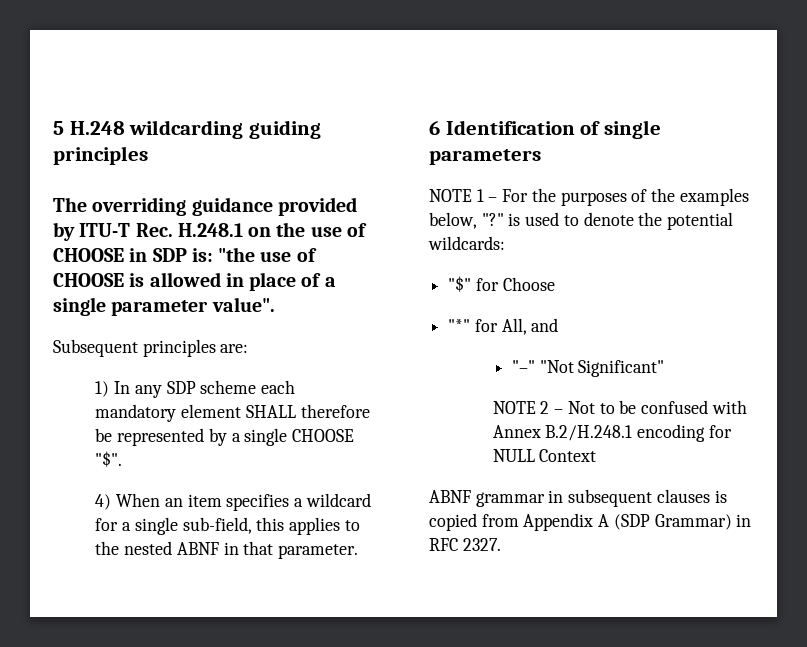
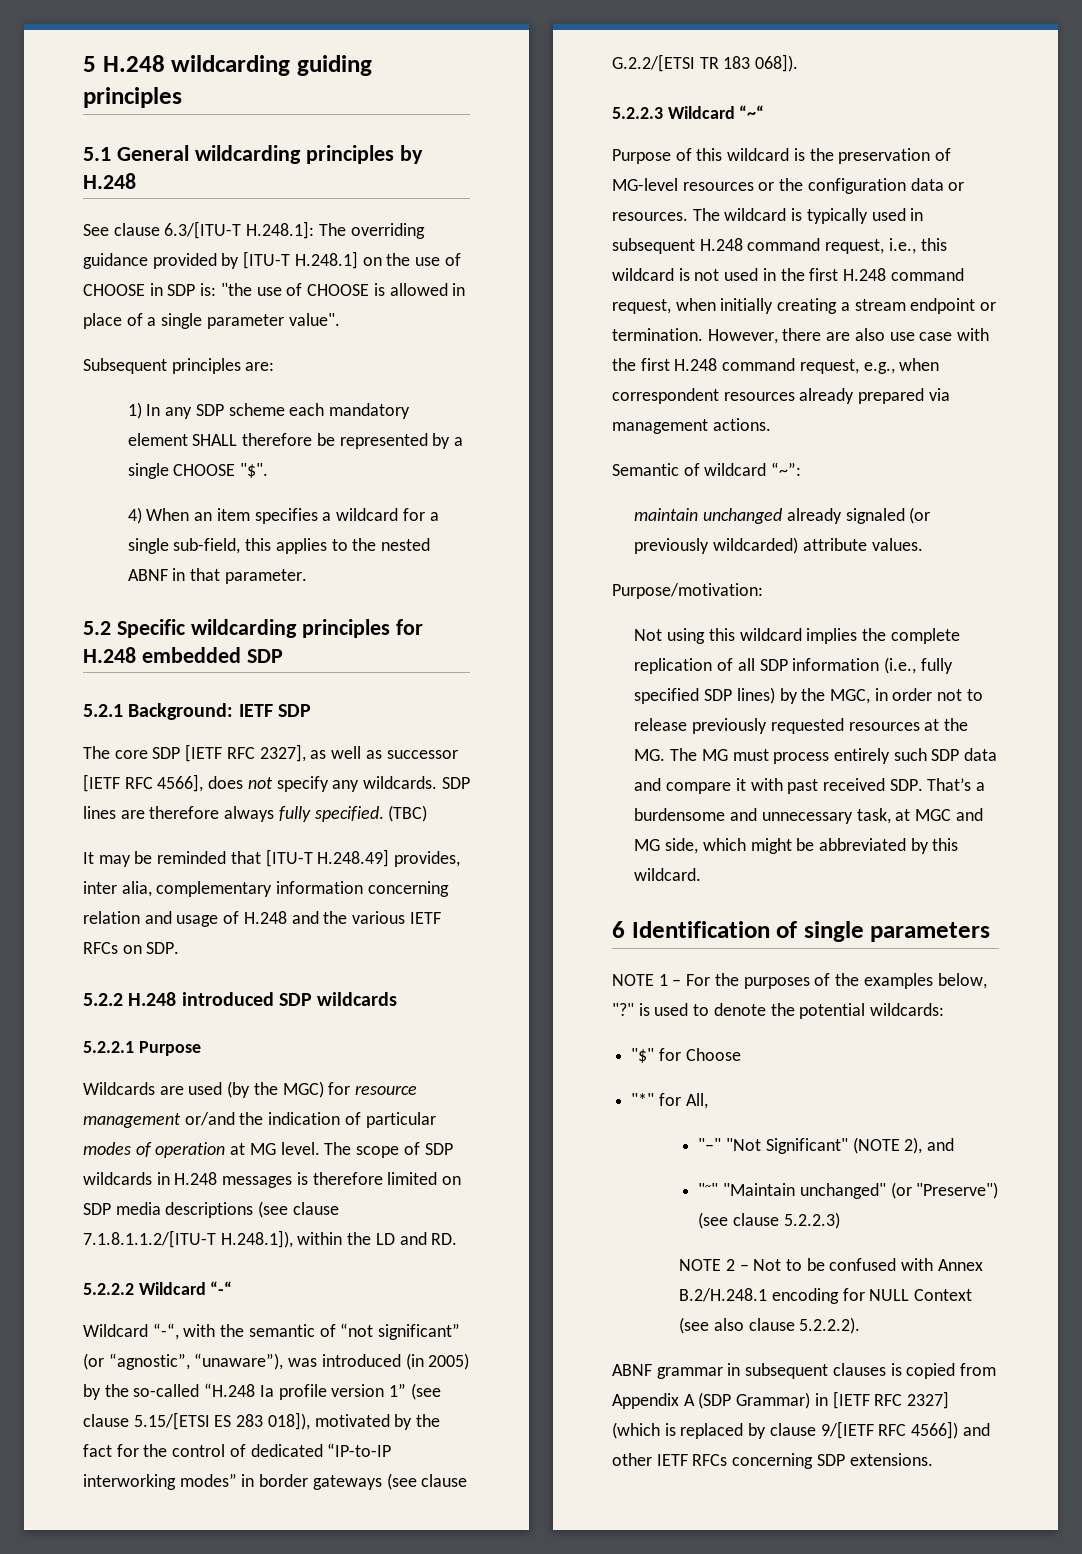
- The overriding guidance provided by ITU-T Rec. H.248.1 on the use of CHOOSE in SDP is: "the use of CHOOSE is allowed in place of a single parameter value".
+ 5.1 General wildcarding principles by H.248
+ See clause 6.3/[ITU-T H.248.1]: The overriding guidance provided by [ITU-T H.248.1] on the use of CHOOSE in SDP is: "the use of CHOOSE is allowed in place of a single parameter value".
+ 5.2 Specific wildcarding principles for H.248 embedded SDP
+ 5.2.1 Background: IETF SDP
+ The core SDP [IETF RFC 2327], as well as successor [IETF RFC 4566], does not specify any wildcards. SDP lines are therefore always fully specified. (TBC)
+ It may be reminded that [ITU-T H.248.49] provides, inter alia, complementary information concerning relation and usage of H.248 and the various IETF RFCs on SDP.
+ 5.2.2 H.248 introduced SDP wildcards
+ 5.2.2.1 Purpose
+ Wildcards are used (by the MGC) for resource management or/and the indication of particular modes of operation at MG level. The scope of SDP wildcards in H.248 messages is therefore limited on SDP media descriptions (see clause 7.1.8.1.1.2/[ITU-T H.248.1]), within the LD and RD.
+ 5.2.2.2 Wildcard “-“
+ Wildcard “-“, with the semantic of “not significant” (or “agnostic”, “unaware”), was introduced (in 2005) by the so-called “H.248 Ia profile version 1” (see clause 5.15/[ETSI ES 283 018]), motivated by the fact for the control of dedicated “IP-to-IP interworking modes” in border gateways (see clause G.2.2/[ETSI TR 183 068]).
+ 5.2.2.3 Wildcard “~“
+ Purpose of this wildcard is the preservation of MG-level resources or the configuration data or resources. The wildcard is typically used in subsequent H.248 command request, i.e., this wildcard is not used in the first H.248 command request, when initially creating a stream endpoint or termination. However, there are also use case with the first H.248 command request, e.g., when correspondent resources already prepared via management actions.
+ Semantic of wildcard “~”:
+ maintain unchanged already signaled (or previously wildcarded) attribute values.
+ Purpose/motivation:
+ Not using this wildcard implies the complete replication of all SDP information (i.e., fully specified SDP lines) by the MGC, in order not to release previously requested resources at the MG. The MG must process entirely such SDP data and compare it with past received SDP. That’s a burdensome and unnecessary task, at MGC and MG side, which might be abbreviated by this wildcard.
- "*" for All, and
+ "*" for All,
- "–" "Not Significant"
+ "–" "Not Significant" (NOTE 2), and
+ "~" "Maintain unchanged" (or "Preserve") (see clause 5.2.2.3)
- NOTE 2 – Not to be confused with Annex B.2/H.248.1 encoding for NULL Context
+ NOTE 2 – Not to be confused with Annex B.2/H.248.1 encoding for NULL Context (see also clause 5.2.2.2).
- ABNF grammar in subsequent clauses is copied from Appendix A (SDP Grammar) in RFC 2327.
+ ABNF grammar in subsequent clauses is copied from Appendix A (SDP Grammar) in [IETF RFC 2327] (which is replaced by clause 9/[IETF RFC 4566]) and other IETF RFCs concerning SDP extensions.

